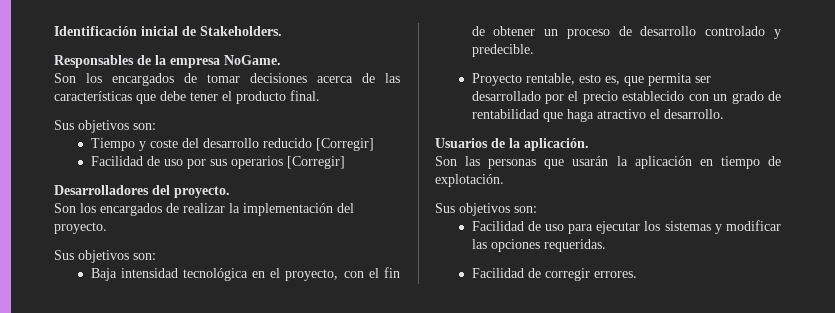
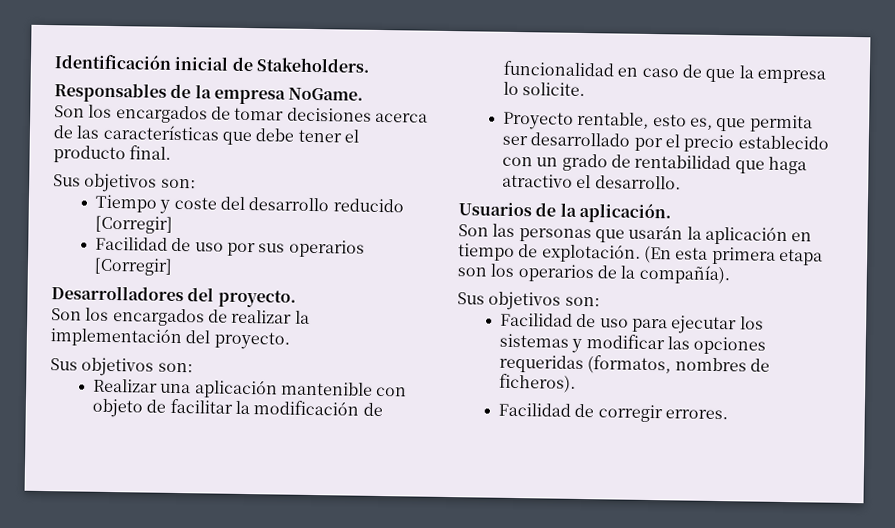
- Baja intensidad tecnológica en el proyecto, con el fin de obtener un proceso de desarrollo controlado y predecible.
+ Realizar una aplicación mantenible con objeto de facilitar la modificación de funcionalidad en caso de que la empresa lo solicite.
+ (En esta primera etapa son los operarios de la compañía).
- Facilidad de uso para ejecutar los sistemas y modificar las opciones requeridas.
+ Facilidad de uso para ejecutar los sistemas y modificar las opciones requeridas (formatos, nombres de ficheros).

